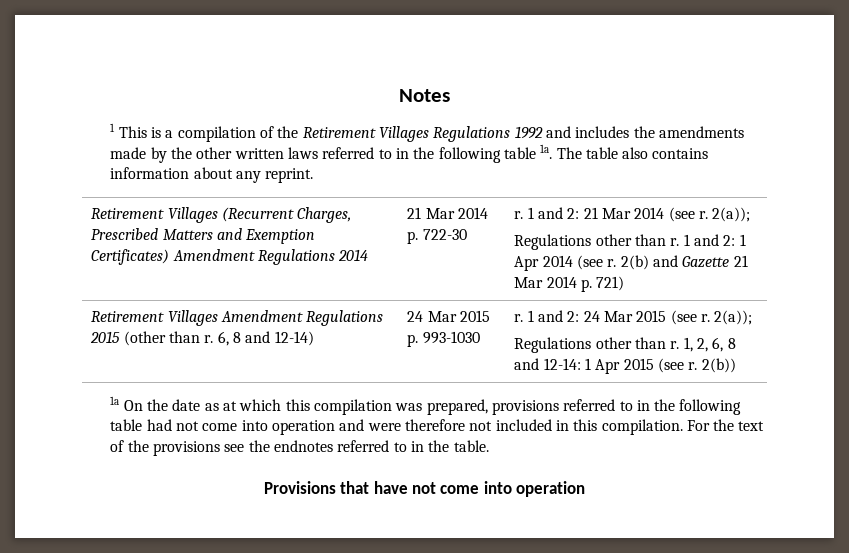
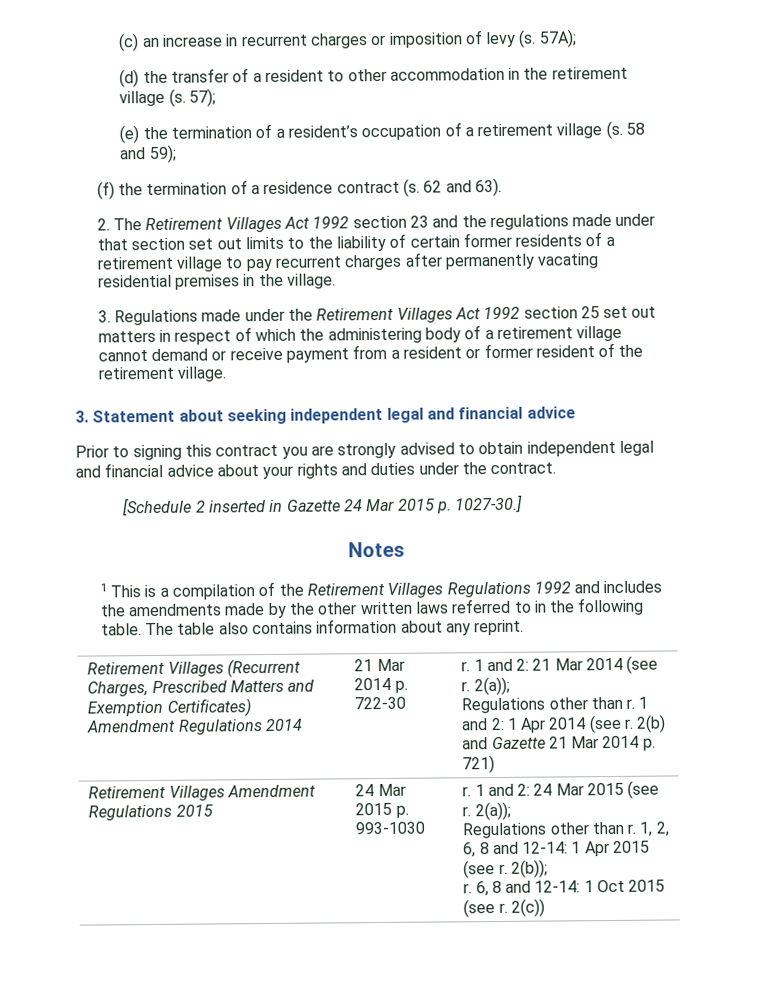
+ (c) an increase in recurrent charges or imposition of levy (s. 57A);
+ (d) the transfer of a resident to other accommodation in the retirement village (s. 57);
+ (e) the termination of a resident’s occupation of a retirement village (s. 58 and 59);
+ (f) the termination of a residence contract (s. 62 and 63).
+ 2. The Retirement Villages Act 1992 section 23 and the regulations made under that section set out limits to the liability of certain former residents of a retirement village to pay recurrent charges after permanently vacating residential premises in the village.
+ 3. Regulations made under the Retirement Villages Act 1992 section 25 set out matters in respect of which the administering body of a retirement village cannot demand or receive payment from a resident or former resident of the retirement village.
+ 3. Statement about seeking independent legal and financial advice
+ Prior to signing this contract you are strongly advised to obtain independent legal and financial advice about your rights and duties under the contract.
+ [Schedule 2 inserted in Gazette 24 Mar 2015 p. 1027-30.]
- 1 This is a compilation of the Retirement Villages Regulations 1992 and includes the amendments made by the other written laws referred to in the following table 1a.
+ 1 This is a compilation of the Retirement Villages Regulations 1992 and includes the amendments made by the other written laws referred to in the following table.
- Retirement Villages Amendment Regulations 2015 (other than r. 6, 8 and 12-14)
+ Retirement Villages Amendment Regulations 2015
- 2(b))
- 1a On the date as at which this compilation was prepared, provisions referred to in the following table had not come into operation and were therefore not included in this compilation. For the text of the provisions see the endnotes referred to in the table.
- Provisions that have not come into operation
+ 2(b));
+ r. 6, 8 and 12-14: 1 Oct 2015 (see r. 2(c))

